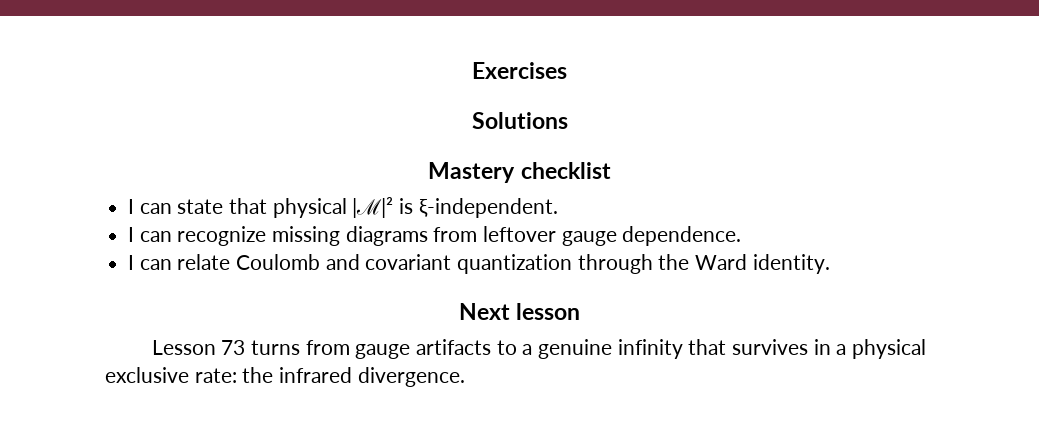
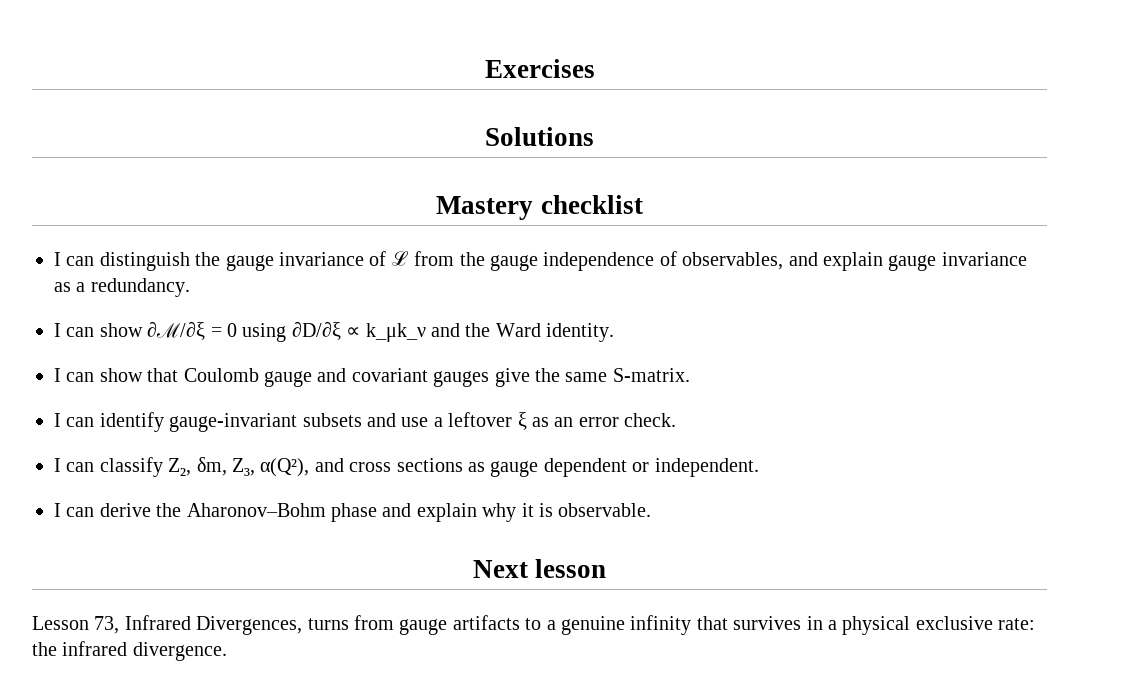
- I can state that physical |ℳ|² is ξ-independent.
- I can recognize missing diagrams from leftover gauge dependence.
- I can relate Coulomb and covariant quantization through the Ward identity.
+ I can distinguish the gauge invariance of ℒ from the gauge independence of observables, and explain gauge invariance as a redundancy.
+ I can show ∂ℳ/∂ξ = 0 using ∂D/∂ξ ∝ k_μk_ν and the Ward identity.
+ I can show that Coulomb gauge and covariant gauges give the same S-matrix.
+ I can identify gauge-invariant subsets and use a leftover ξ as an error check.
+ I can classify Z₂, δm, Z₃, α(Q²), and cross sections as gauge dependent or independent.
+ I can derive the Aharonov–Bohm phase and explain why it is observable.
- Lesson 73 turns from gauge artifacts to a genuine infinity that survives in a physical exclusive rate: the infrared divergence.
+ Lesson 73, Infrared Divergences, turns from gauge artifacts to a genuine infinity that survives in a physical exclusive rate: the infrared divergence.

